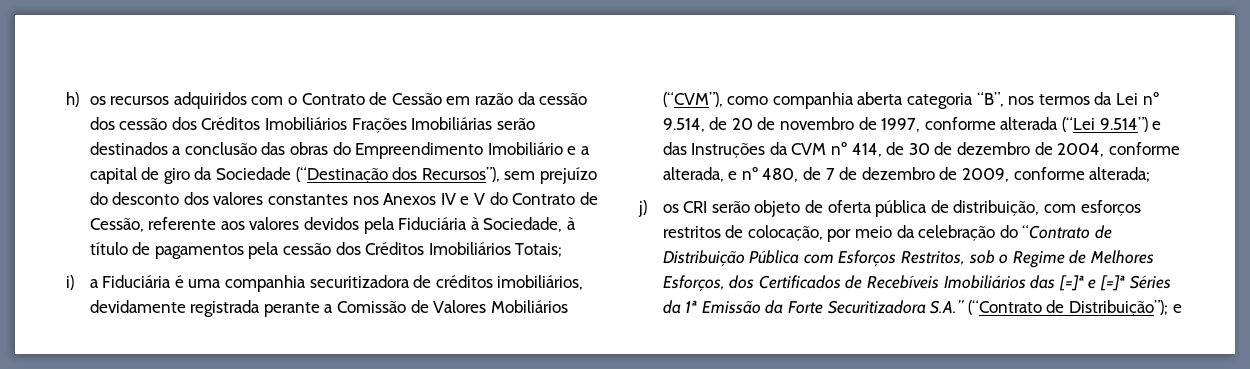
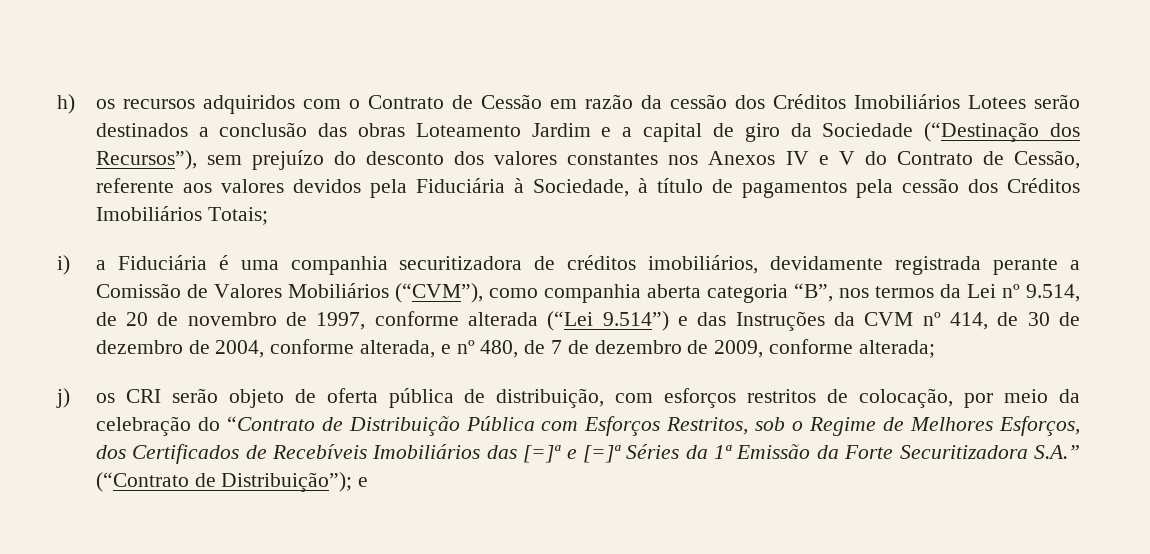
- h) os recursos adquiridos com o Contrato de Cessão em razão da cessão dos cessão dos Créditos Imobiliários Frações Imobiliárias serão destinados a conclusão das obras do Empreendimento Imobiliário e a capital de giro da Sociedade (“Destinação dos Recursos”), sem prejuízo do desconto dos valores constantes nos Anexos IV e V do Contrato de Cessão, referente aos valores devidos pela Fiduciária à Sociedade, à título de pagamentos pela cessão dos Créditos Imobiliários Totais;
+ h) os recursos adquiridos com o Contrato de Cessão em razão da cessão dos Créditos Imobiliários Lotees serão destinados a conclusão das obras Loteamento Jardim e a capital de giro da Sociedade (“Destinação dos Recursos”), sem prejuízo do desconto dos valores constantes nos Anexos IV e V do Contrato de Cessão, referente aos valores devidos pela Fiduciária à Sociedade, à título de pagamentos pela cessão dos Créditos Imobiliários Totais;

